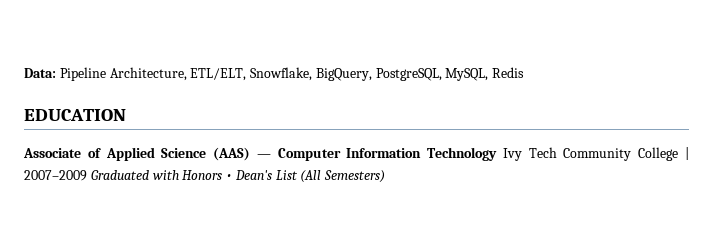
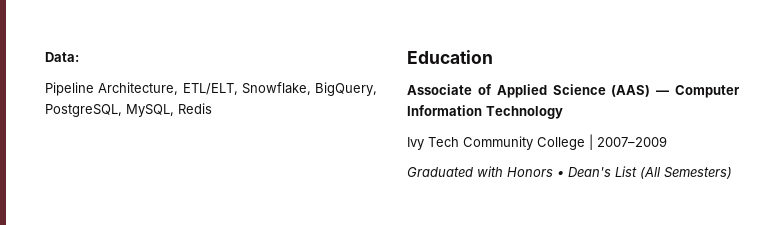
- Data: Pipeline Architecture, ETL/ELT, Snowflake, BigQuery, PostgreSQL, MySQL, Redis
+ Data:
+ Pipeline Architecture, ETL/ELT, Snowflake, BigQuery, PostgreSQL, MySQL, Redis
- EDUCATION
+ Education
- Associate of Applied Science (AAS) — Computer Information Technology Ivy Tech Community College | 2007–2009 Graduated with Honors • Dean's List (All Semesters)
+ Associate of Applied Science (AAS) — Computer Information Technology
+ Ivy Tech Community College | 2007–2009
+ Graduated with Honors • Dean's List (All Semesters)

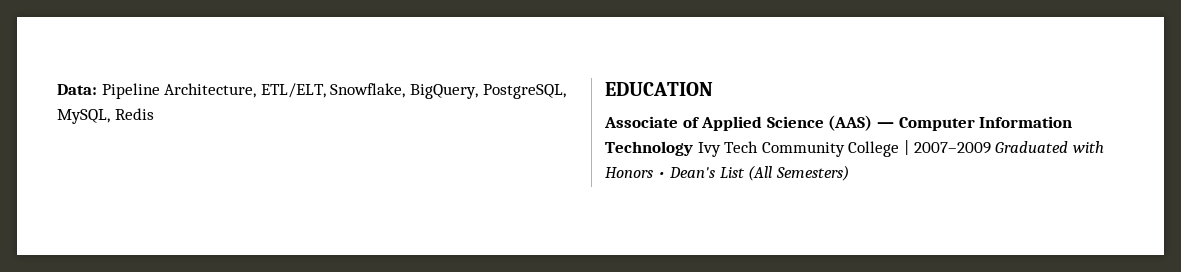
- Data:
- Pipeline Architecture, ETL/ELT, Snowflake, BigQuery, PostgreSQL, MySQL, Redis
+ Data: Pipeline Architecture, ETL/ELT, Snowflake, BigQuery, PostgreSQL, MySQL, Redis
- Education
+ EDUCATION
- Associate of Applied Science (AAS) — Computer Information Technology
- Ivy Tech Community College | 2007–2009
- Graduated with Honors • Dean's List (All Semesters)
+ Associate of Applied Science (AAS) — Computer Information Technology Ivy Tech Community College | 2007–2009 Graduated with Honors • Dean's List (All Semesters)

